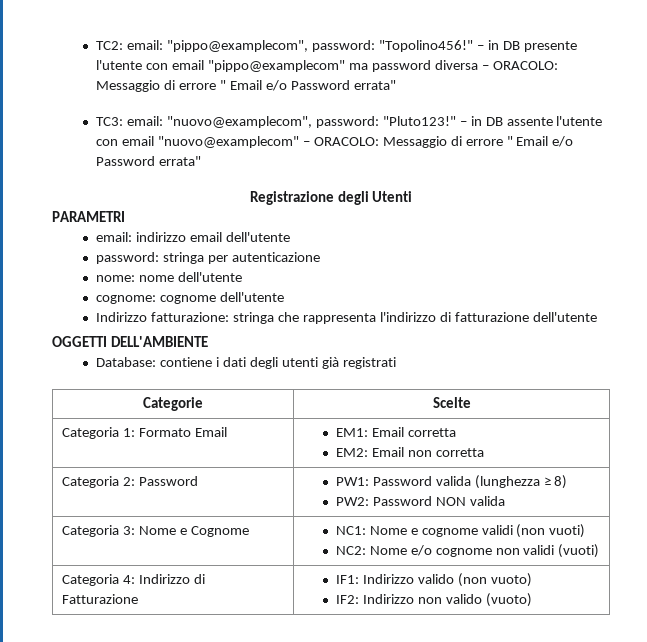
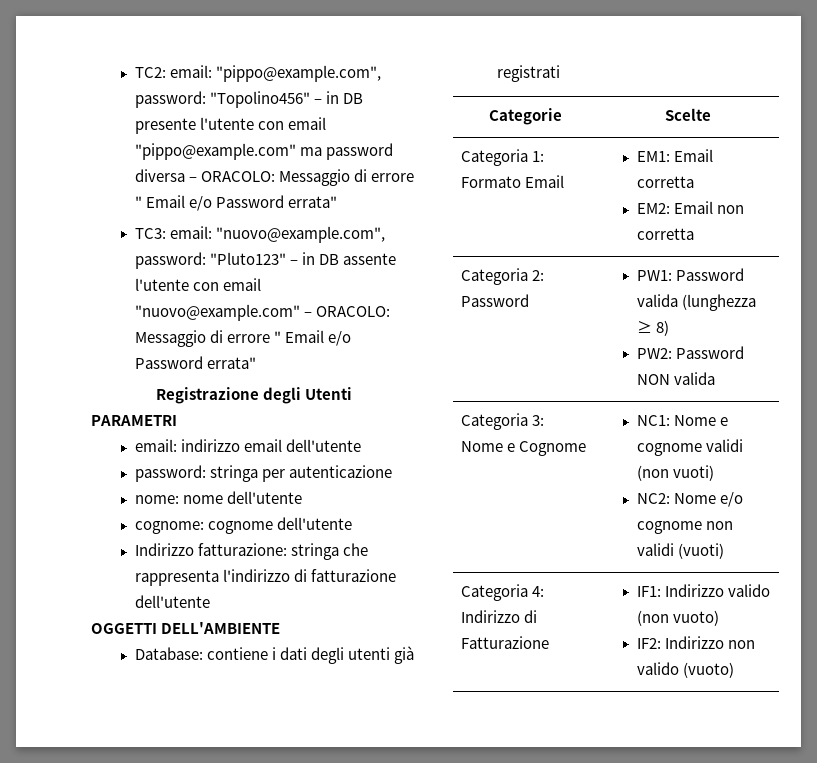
- TC2: email: "pippo@examplecom", password: "Topolino456!" – in DB presente l'utente con email "pippo@examplecom" ma password diversa – ORACOLO: Messaggio di errore " Email e/o Password errata"
+ TC2: email: "pippo@example.com", password: "Topolino456" – in DB presente l'utente con email "pippo@example.com" ma password diversa – ORACOLO: Messaggio di errore " Email e/o Password errata"
- TC3: email: "nuovo@examplecom", password: "Pluto123!" – in DB assente l'utente con email "nuovo@examplecom" – ORACOLO: Messaggio di errore " Email e/o Password errata"
+ TC3: email: "nuovo@example.com", password: "Pluto123" – in DB assente l'utente con email "nuovo@example.com" – ORACOLO: Messaggio di errore " Email e/o Password errata"

